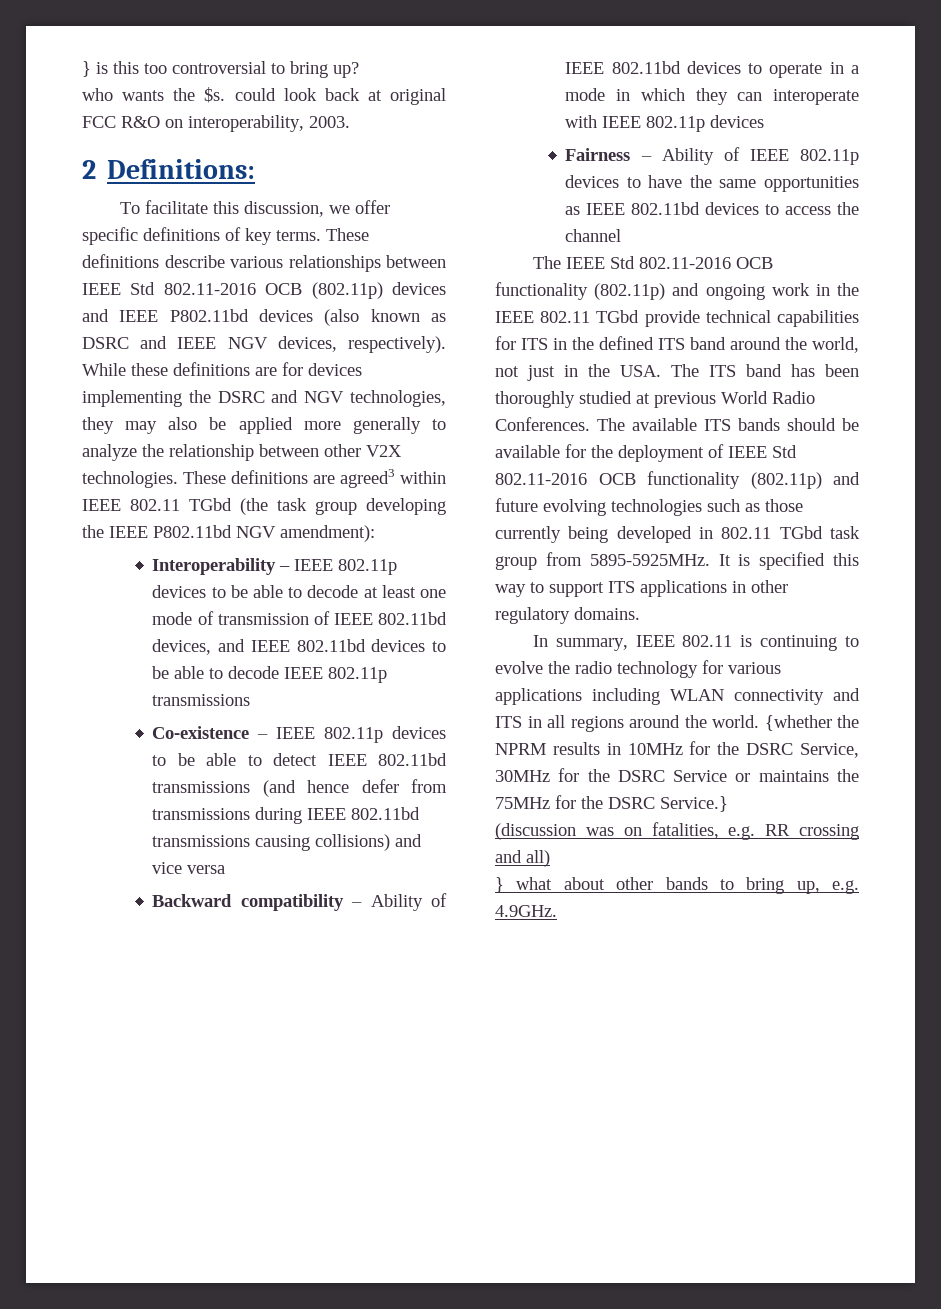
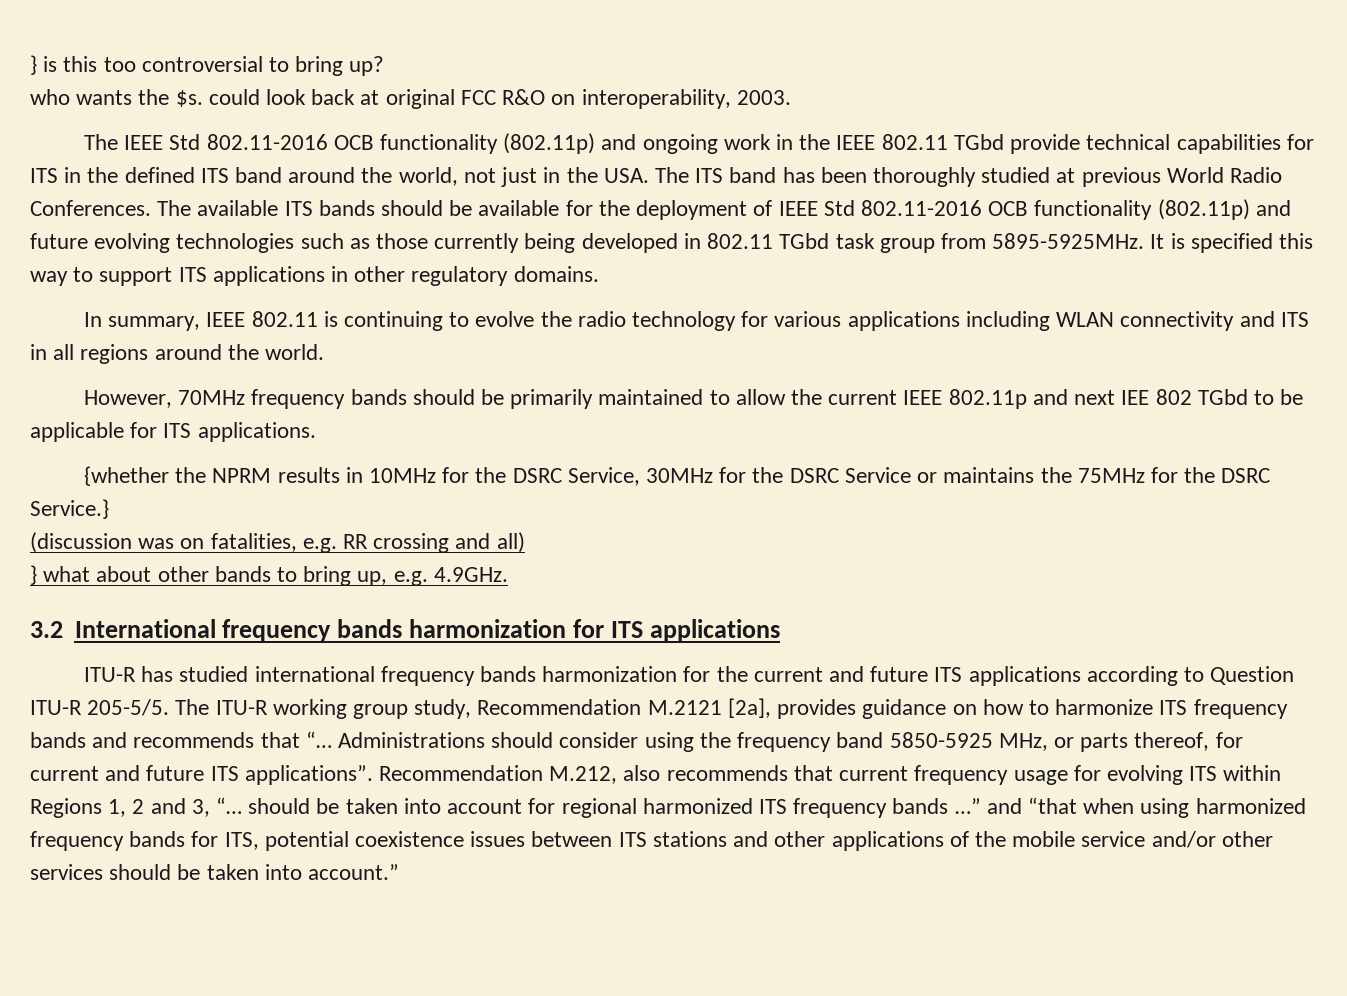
- 2 Definitions:
- To facilitate this discussion, we offer specific definitions of key terms. These definitions describe various relationships between IEEE Std 802.11-2016 OCB (802.11p) devices and IEEE P802.11bd devices (also known as DSRC and IEEE NGV devices, respectively). While these definitions are for devices implementing the DSRC and NGV technologies, they may also be applied more generally to analyze the relationship between other V2X technologies. These definitions are agreed3 within IEEE 802.11 TGbd (the task group developing the IEEE P802.11bd NGV amendment):
- Interoperability – IEEE 802.11p devices to be able to decode at least one mode of transmission of IEEE 802.11bd devices, and IEEE 802.11bd devices to be able to decode IEEE 802.11p transmissions
- Co-existence – IEEE 802.11p devices to be able to detect IEEE 802.11bd transmissions (and hence defer from transmissions during IEEE 802.11bd transmissions causing collisions) and vice versa
- Backward compatibility – Ability of IEEE 802.11bd devices to operate in a mode in which they can interoperate with IEEE 802.11p devices
- Fairness – Ability of IEEE 802.11p devices to have the same opportunities as IEEE 802.11bd devices to access the channel
- In summary, IEEE 802.11 is continuing to evolve the radio technology for various applications including WLAN connectivity and ITS in all regions around the world. {whether the NPRM results in 10MHz for the DSRC Service, 30MHz for the DSRC Service or maintains the 75MHz for the DSRC Service.}
+ In summary, IEEE 802.11 is continuing to evolve the radio technology for various applications including WLAN connectivity and ITS in all regions around the world.
+ However, 70MHz frequency bands should be primarily maintained to allow the current IEEE 802.11p and next IEE 802 TGbd to be applicable for ITS applications.
+ {whether the NPRM results in 10MHz for the DSRC Service, 30MHz for the DSRC Service or maintains the 75MHz for the DSRC Service.}
+ 3.2 International frequency bands harmonization for ITS applications
+ ITU-R has studied international frequency bands harmonization for the current and future ITS applications according to Question ITU-R 205-5/5. The ITU-R working group study, Recommendation M.2121 [2a], provides guidance on how to harmonize ITS frequency bands and recommends that “… Administrations should consider using the frequency band 5850-5925 MHz, or parts thereof, for current and future ITS applications”. Recommendation M.212, also recommends that current frequency usage for evolving ITS within Regions 1, 2 and 3, “… should be taken into account for regional harmonized ITS frequency bands …” and “that when using harmonized frequency bands for ITS, potential coexistence issues between ITS stations and other applications of the mobile service and/or other services should be taken into account.”

